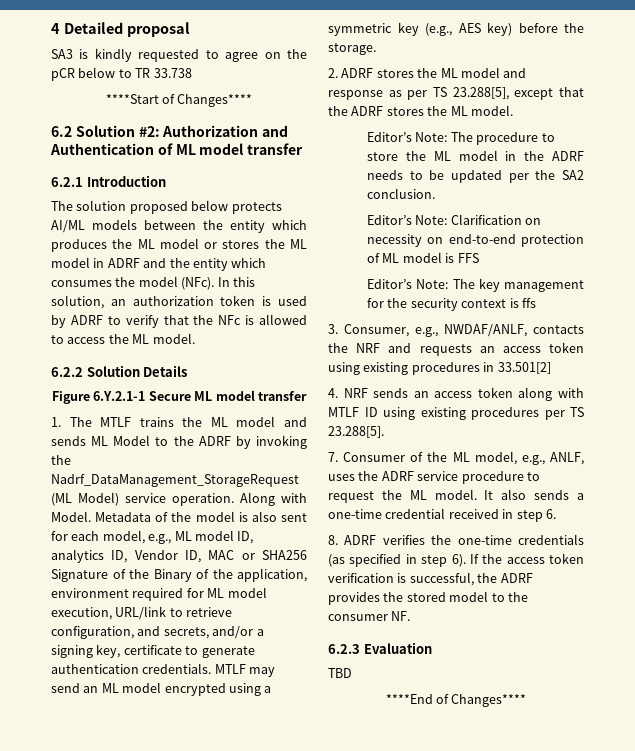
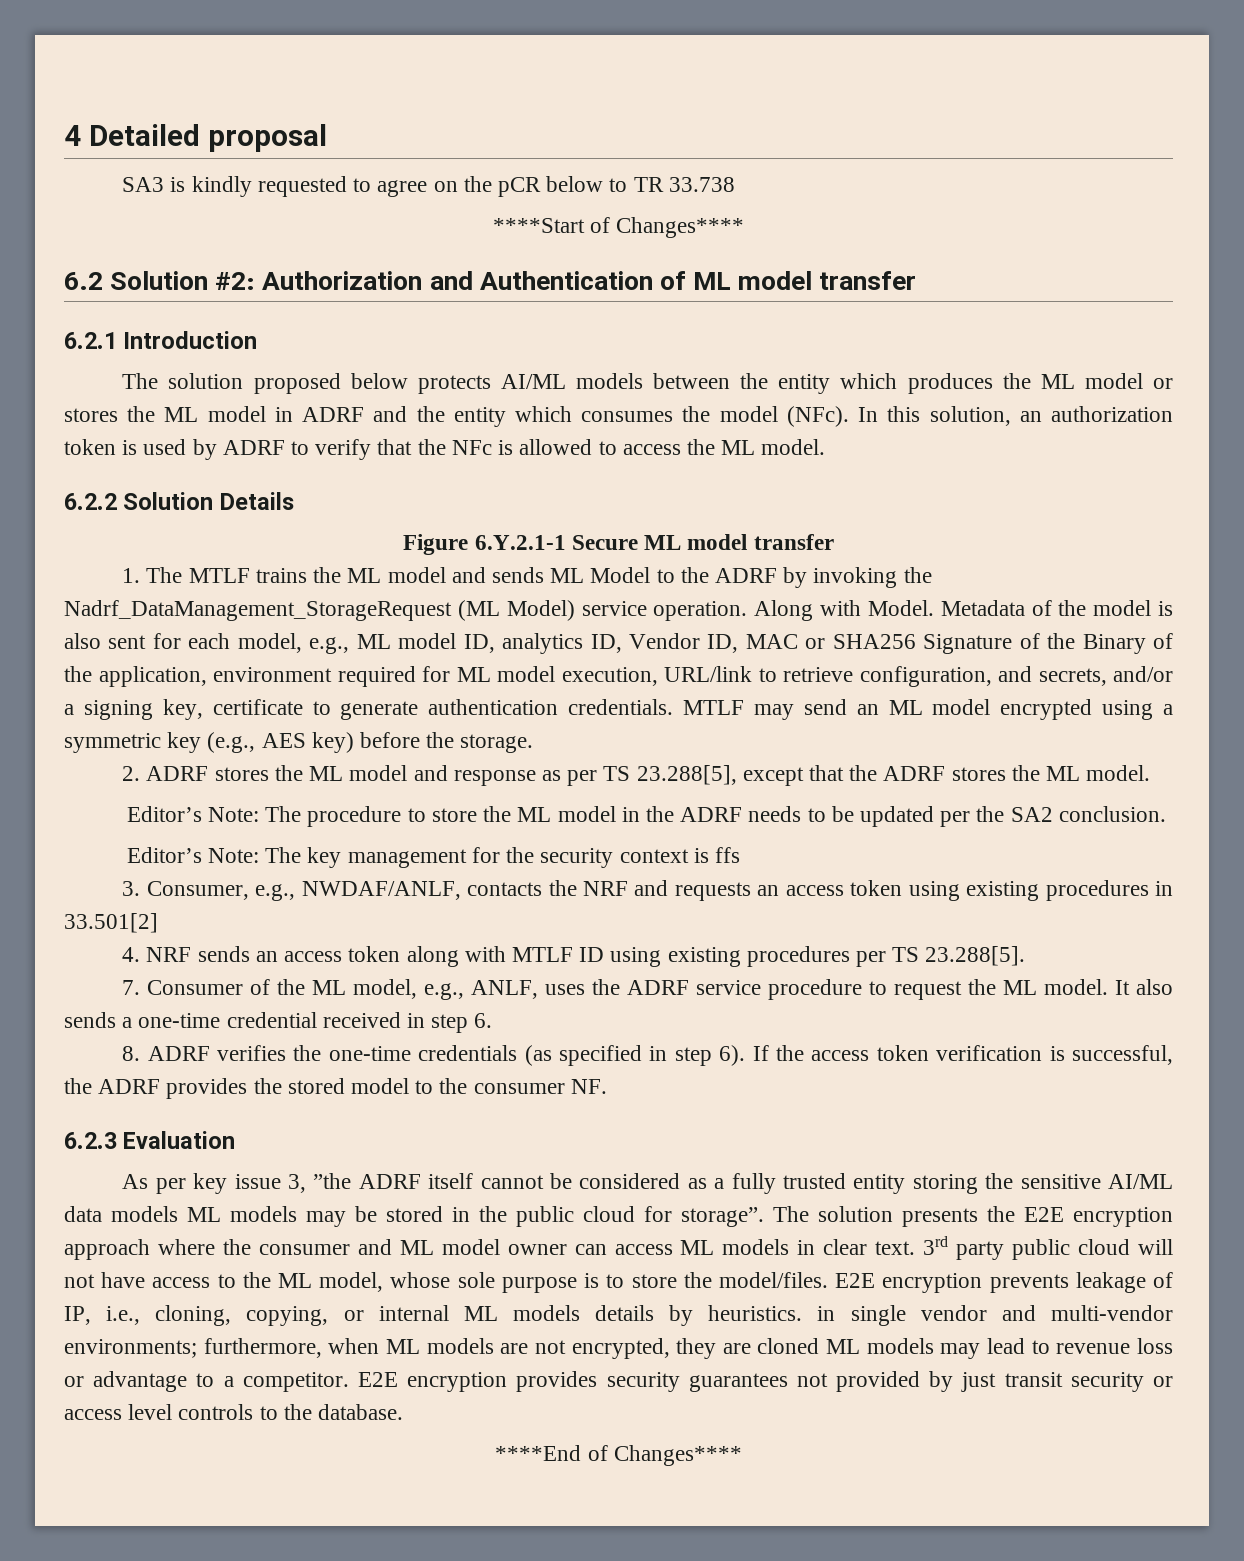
- Editor’s Note: Clarification on necessity on end-to-end protection of ML model is FFS
- TBD
+ As per key issue 3, ”the ADRF itself cannot be considered as a fully trusted entity storing the sensitive AI/ML data models ML models may be stored in the public cloud for storage”. The solution presents the E2E encryption approach where the consumer and ML model owner can access ML models in clear text. 3rd party public cloud will not have access to the ML model, whose sole purpose is to store the model/files. E2E encryption prevents leakage of IP, i.e., cloning, copying, or internal ML models details by heuristics. in single vendor and multi-vendor environments; furthermore, when ML models are not encrypted, they are cloned ML models may lead to revenue loss or advantage to a competitor. E2E encryption provides security guarantees not provided by just transit security or access level controls to the database.

